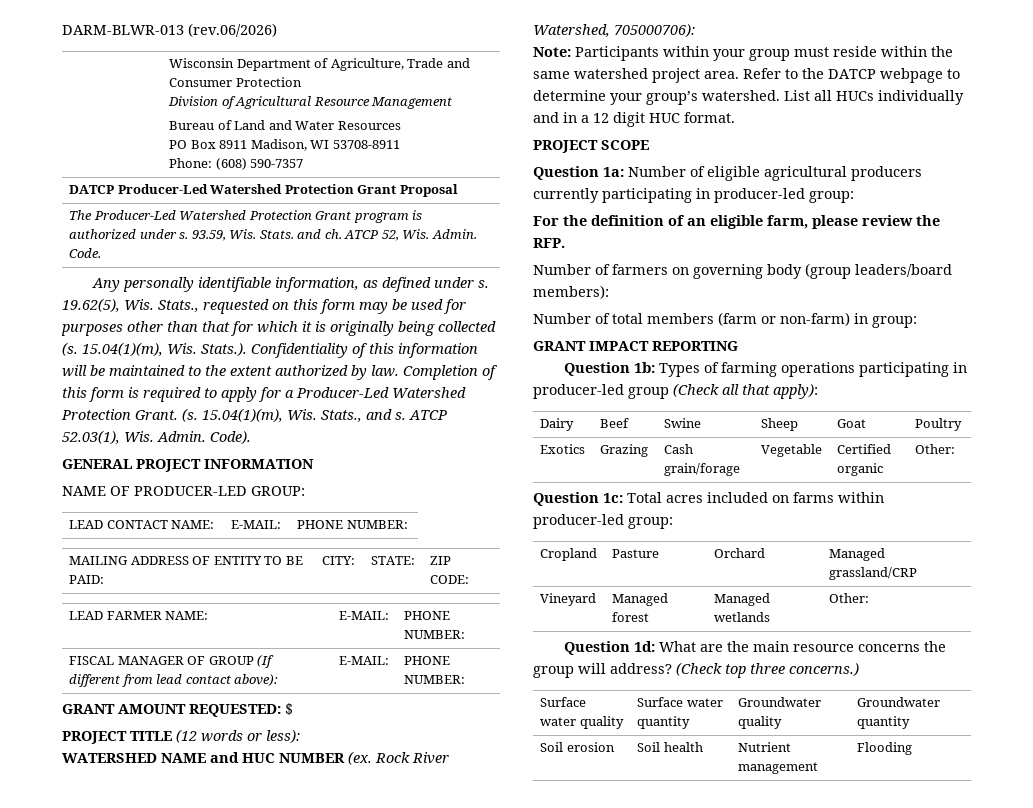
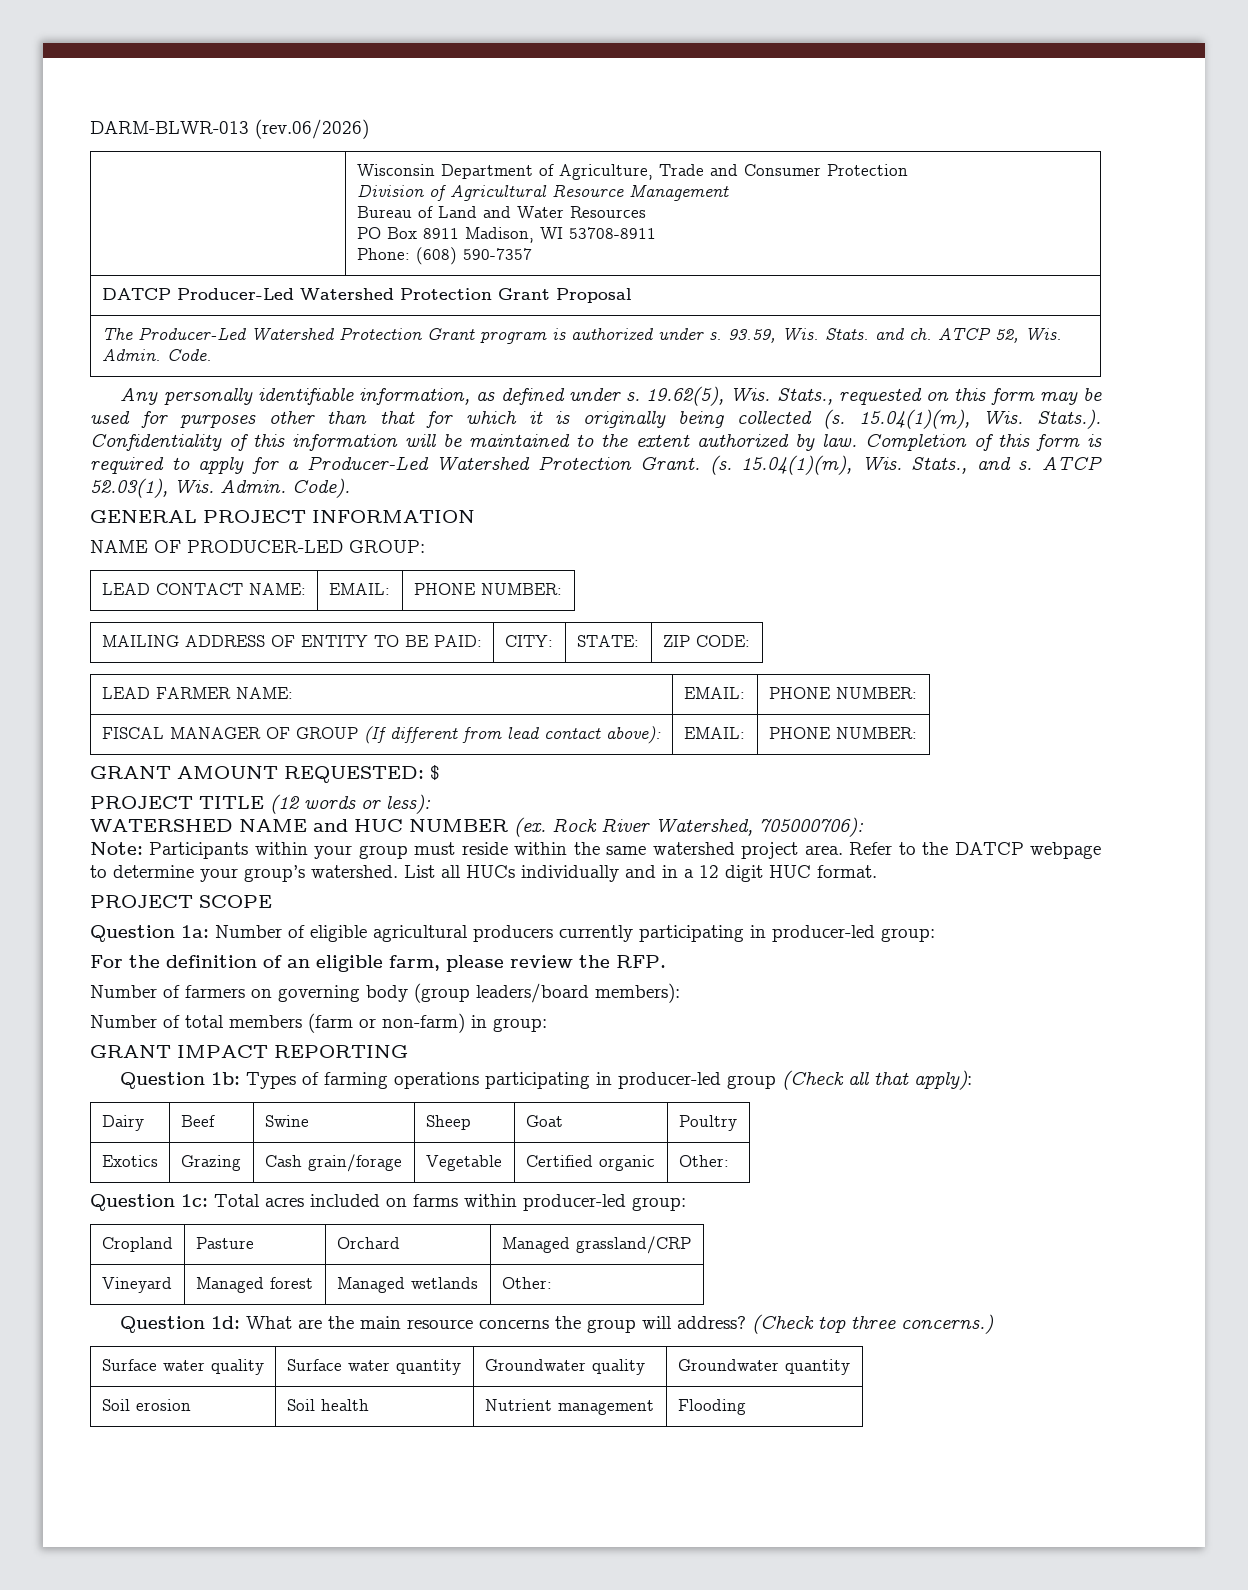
- LEAD CONTACT NAME: | E-MAIL: | PHONE NUMBER:
+ LEAD CONTACT NAME: | EMAIL: | PHONE NUMBER:
- LEAD FARMER NAME: | E-MAIL: | PHONE NUMBER:
+ LEAD FARMER NAME: | EMAIL: | PHONE NUMBER:
- FISCAL MANAGER OF GROUP (If different from lead contact above): | E-MAIL: | PHONE NUMBER:
+ FISCAL MANAGER OF GROUP (If different from lead contact above): | EMAIL: | PHONE NUMBER:

